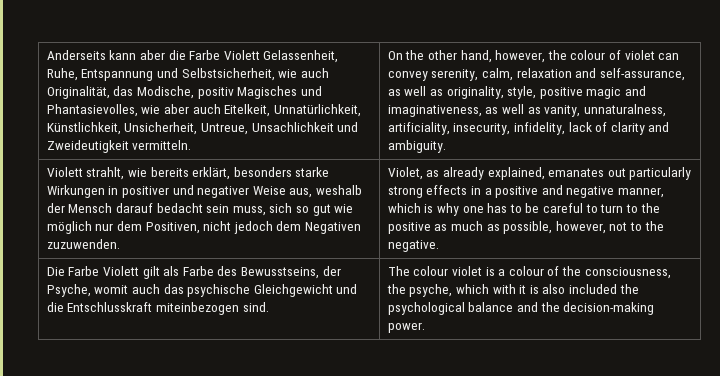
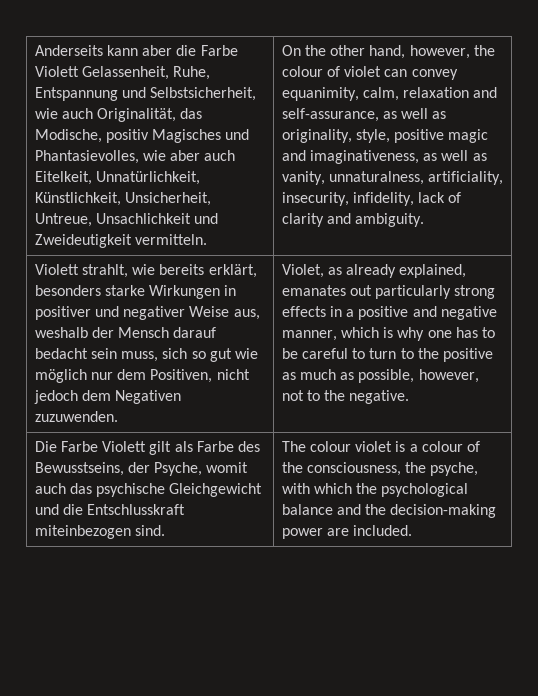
- On the other hand, however, the colour of violet can convey serenity, calm, relaxation and self-assurance, as well as originality, style, positive magic and imaginativeness, as well as vanity, unnaturalness, artificiality, insecurity, infidelity, lack of clarity and ambiguity.
+ On the other hand, however, the colour of violet can convey equanimity, calm, relaxation and self-assurance, as well as originality, style, positive magic and imaginativeness, as well as vanity, unnaturalness, artificiality, insecurity, infidelity, lack of clarity and ambiguity.
- The colour violet is a colour of the consciousness, the psyche, which with it is also included the psychological balance and the decision-making power.
+ The colour violet is a colour of the consciousness, the psyche, with which the psychological balance and the decision-making power are included.

